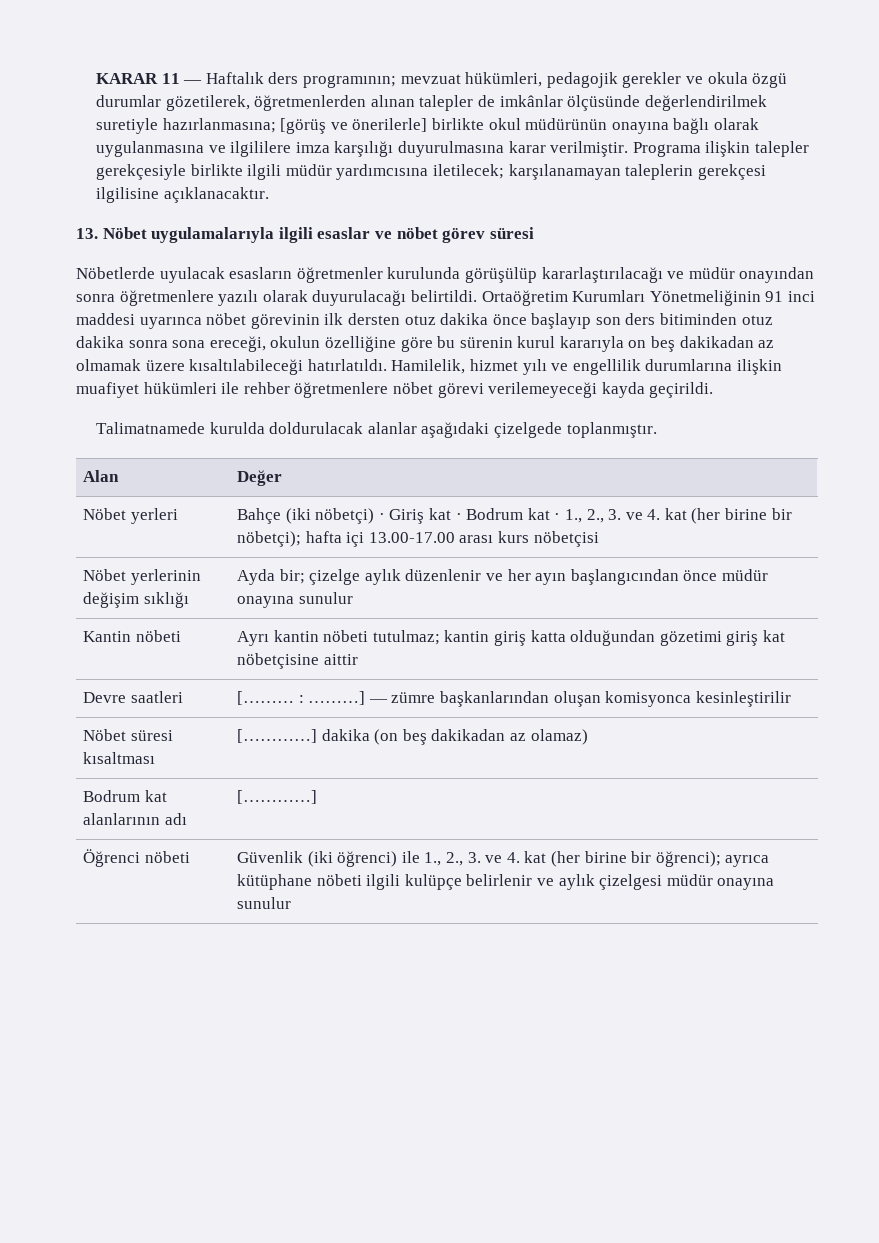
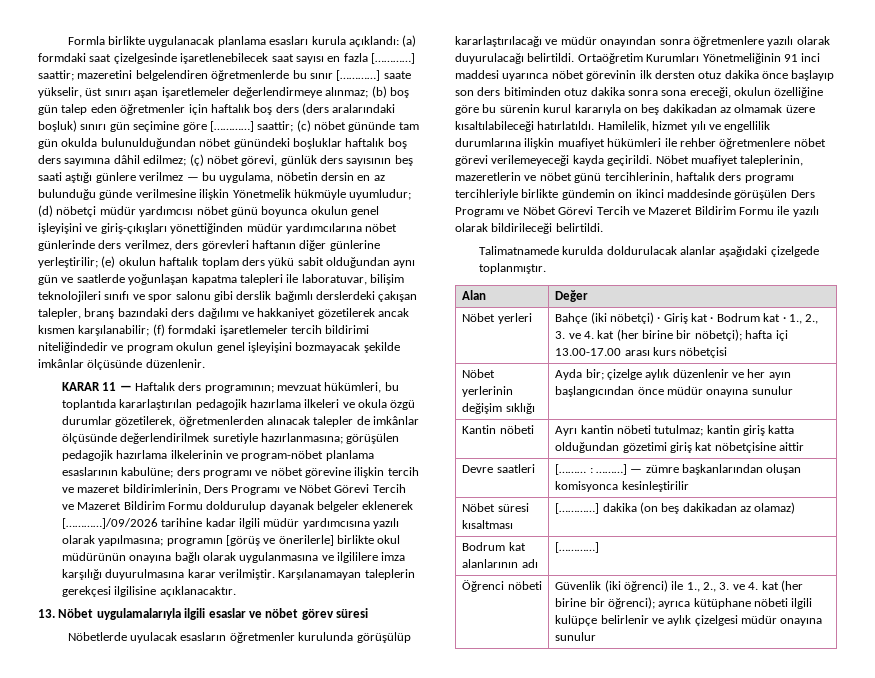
+ Formla birlikte uygulanacak planlama esasları kurula açıklandı: (a) formdaki saat çizelgesinde işaretlenebilecek saat sayısı en fazla […………] saattir; mazeretini belgelendiren öğretmenlerde bu sınır […………] saate yükselir, üst sınırı aşan işaretlemeler değerlendirmeye alınmaz; (b) boş gün talep eden öğretmenler için haftalık boş ders (ders aralarındaki boşluk) sınırı gün seçimine göre […………] saattir; (c) nöbet gününde tam gün okulda bulunulduğundan nöbet günündeki boşluklar haftalık boş ders sayımına dâhil edilmez; (ç) nöbet görevi, günlük ders sayısının beş saati aştığı günlere verilmez — bu uygulama, nöbetin dersin en az bulunduğu günde verilmesine ilişkin Yönetmelik hükmüyle uyumludur; (d) nöbetçi müdür yardımcısı nöbet günü boyunca okulun genel işleyişini ve giriş-çıkışları yönettiğinden müdür yardımcılarına nöbet günlerinde ders verilmez, ders görevleri haftanın diğer günlerine yerleştirilir; (e) okulun haftalık toplam ders yükü sabit olduğundan aynı gün ve saatlerde yoğunlaşan kapatma talepleri ile laboratuvar, bilişim teknolojileri sınıfı ve spor salonu gibi derslik bağımlı derslerdeki çakışan talepler, branş bazındaki ders dağılımı ve hakkaniyet gözetilerek ancak kısmen karşılanabilir; (f) formdaki işaretlemeler tercih bildirimi niteliğindedir ve program okulun genel işleyişini bozmayacak şekilde imkânlar ölçüsünde düzenlenir.
- KARAR 11 — Haftalık ders programının; mevzuat hükümleri, pedagojik gerekler ve okula özgü durumlar gözetilerek, öğretmenlerden alınan talepler de imkânlar ölçüsünde değerlendirilmek suretiyle hazırlanmasına; [görüş ve önerilerle] birlikte okul müdürünün onayına bağlı olarak uygulanmasına ve ilgililere imza karşılığı duyurulmasına karar verilmiştir.
+ KARAR 11 — Haftalık ders programının; mevzuat hükümleri, bu toplantıda kararlaştırılan pedagojik hazırlama ilkeleri ve okula özgü durumlar gözetilerek, öğretmenlerden alınacak talepler de imkânlar ölçüsünde değerlendirilmek suretiyle hazırlanmasına; görüşülen pedagojik hazırlama ilkelerinin ve program-nöbet planlama esaslarının kabulüne; ders programı ve nöbet görevine ilişkin tercih ve mazeret bildirimlerinin, Ders Programı ve Nöbet Görevi Tercih ve Mazeret Bildirim Formu doldurulup dayanak belgeler eklenerek […………]/09/2026 tarihine kadar ilgili müdür yardımcısına yazılı olarak yapılmasına; programın [görüş ve önerilerle] birlikte okul müdürünün onayına bağlı olarak uygulanmasına ve ilgililere imza karşılığı duyurulmasına karar verilmiştir.
- Programa ilişkin talepler gerekçesiyle birlikte ilgili müdür yardımcısına iletilecek; karşılanamayan taleplerin gerekçesi ilgilisine açıklanacaktır.
+ Karşılanamayan taleplerin gerekçesi ilgilisine açıklanacaktır.
+ Nöbet muafiyet taleplerinin, mazeretlerin ve nöbet günü tercihlerinin, haftalık ders programı tercihleriyle birlikte gündemin on ikinci maddesinde görüşülen Ders Programı ve Nöbet Görevi Tercih ve Mazeret Bildirim Formu ile yazılı olarak bildirileceği belirtildi.

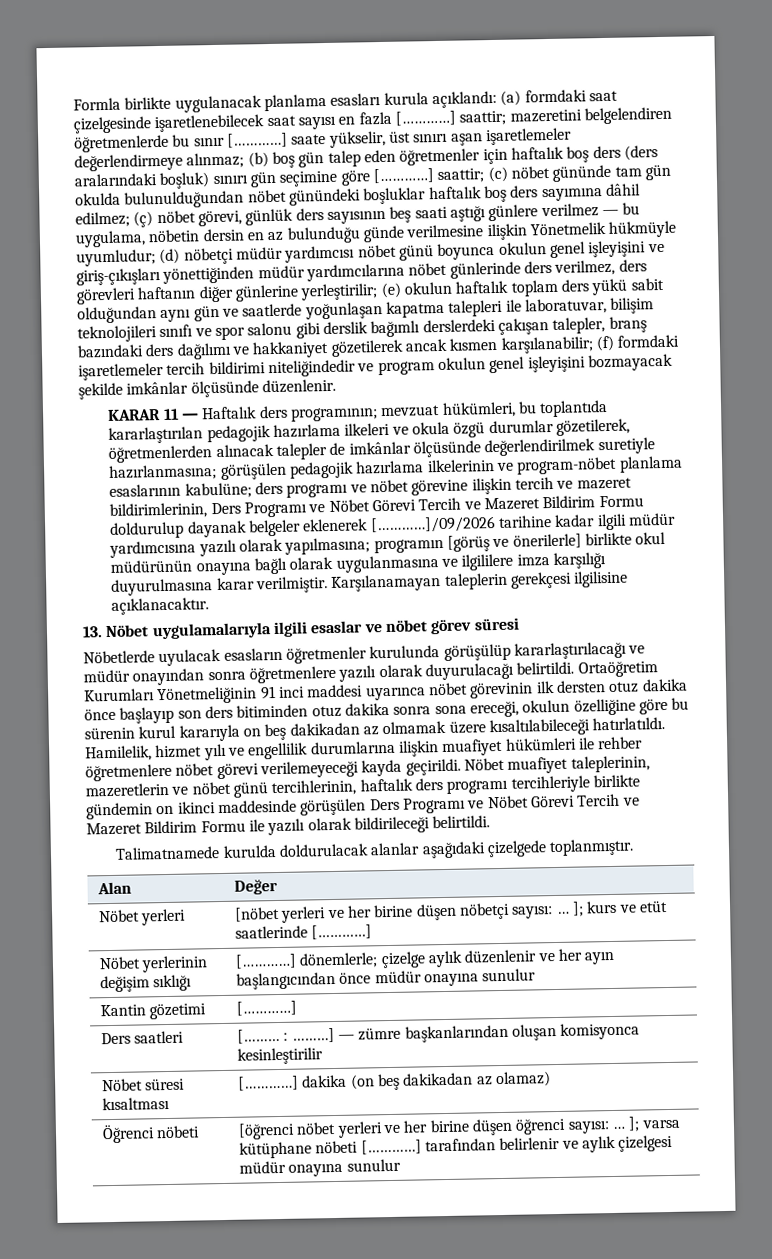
- Nöbet yerleri | Bahçe (iki nöbetçi) · Giriş kat · Bodrum kat · 1., 2., 3. ve 4. kat (her birine bir nöbetçi); hafta içi 13.00-17.00 arası kurs nöbetçisi
+ Nöbet yerleri | [nöbet yerleri ve her birine düşen nöbetçi sayısı: … ]; kurs ve etüt saatlerinde […………]
- Nöbet yerlerinin değişim sıklığı | Ayda bir; çizelge aylık düzenlenir ve her ayın başlangıcından önce müdür onayına sunulur
+ Nöbet yerlerinin değişim sıklığı | […………] dönemlerle; çizelge aylık düzenlenir ve her ayın başlangıcından önce müdür onayına sunulur
- Kantin nöbeti | Ayrı kantin nöbeti tutulmaz; kantin giriş katta olduğundan gözetimi giriş kat nöbetçisine aittir
- Devre saatleri | [……… : ………] — zümre başkanlarından oluşan komisyonca kesinleştirilir
+ Kantin gözetimi | […………]
+ Ders saatleri | [……… : ………] — zümre başkanlarından oluşan komisyonca kesinleştirilir
- Bodrum kat alanlarının adı | […………]
- Öğrenci nöbeti | Güvenlik (iki öğrenci) ile 1., 2., 3. ve 4. kat (her birine bir öğrenci); ayrıca kütüphane nöbeti ilgili kulüpçe belirlenir ve aylık çizelgesi müdür onayına sunulur
+ Öğrenci nöbeti | [öğrenci nöbet yerleri ve her birine düşen öğrenci sayısı: … ]; varsa kütüphane nöbeti […………] tarafından belirlenir ve aylık çizelgesi müdür onayına sunulur

